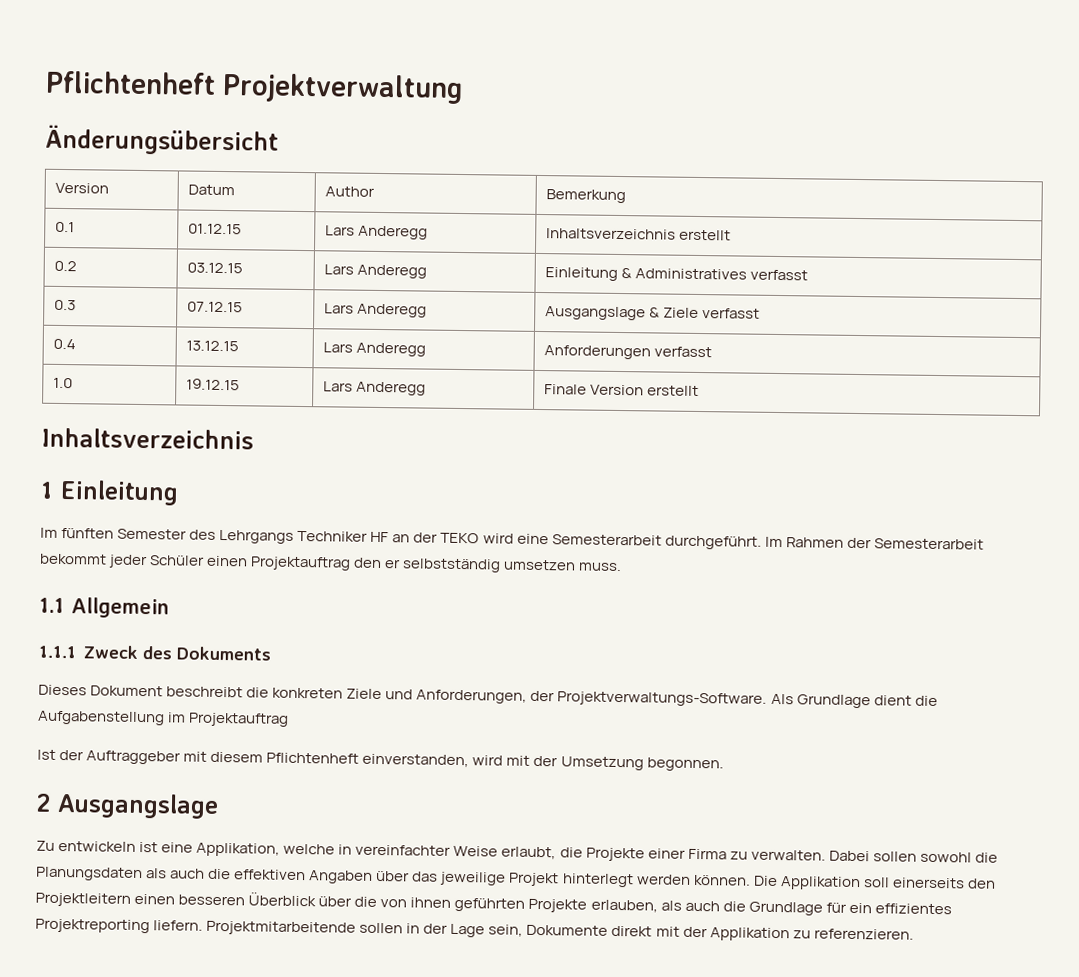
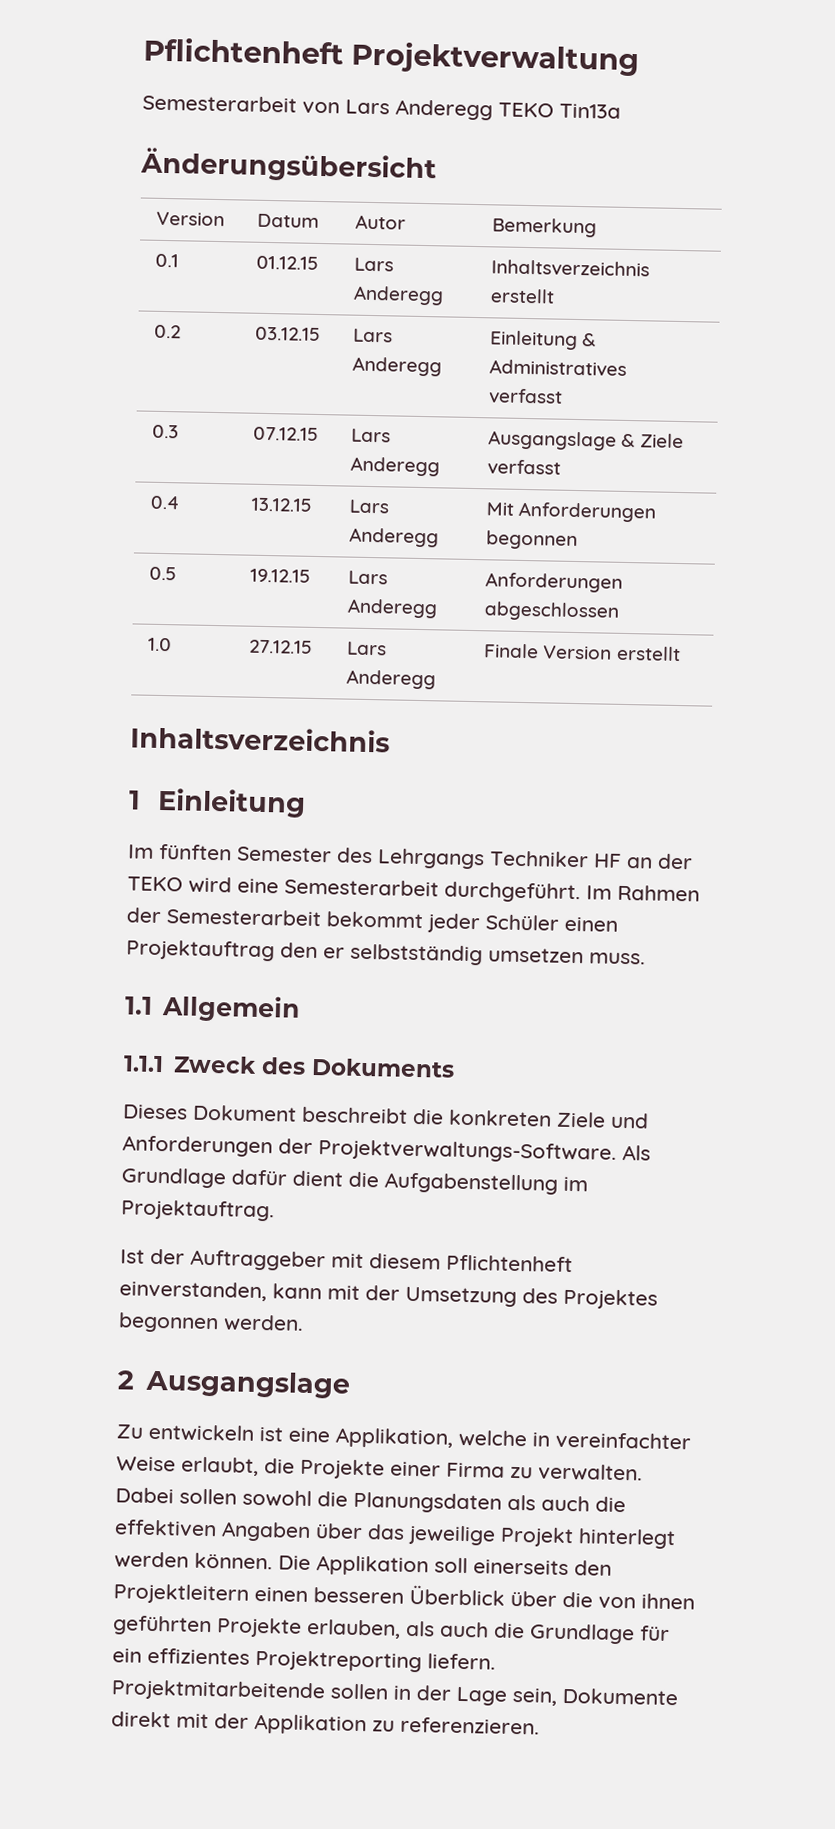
+ Semesterarbeit von Lars Anderegg TEKO Tin13a
- Version | Datum | Author | Bemerkung
+ Version | Datum | Autor | Bemerkung
- 0.4 | 13.12.15 | Lars Anderegg | Anforderungen verfasst
+ 0.4 | 13.12.15 | Lars Anderegg | Mit Anforderungen begonnen
+ 0.5 | 19.12.15 | Lars Anderegg | Anforderungen abgeschlossen
- 1.0 | 19.12.15 | Lars Anderegg | Finale Version erstellt
+ 1.0 | 27.12.15 | Lars Anderegg | Finale Version erstellt
- Dieses Dokument beschreibt die konkreten Ziele und Anforderungen, der Projektverwaltungs-Software.
+ Dieses Dokument beschreibt die konkreten Ziele und Anforderungen der Projektverwaltungs-Software.
- Als Grundlage dient die Aufgabenstellung im Projektauftrag
+ Als Grundlage dafür dient die Aufgabenstellung im Projektauftrag.
- Ist der Auftraggeber mit diesem Pflichtenheft einverstanden, wird mit der Umsetzung begonnen.
+ Ist der Auftraggeber mit diesem Pflichtenheft einverstanden, kann mit der Umsetzung des Projektes begonnen werden.

